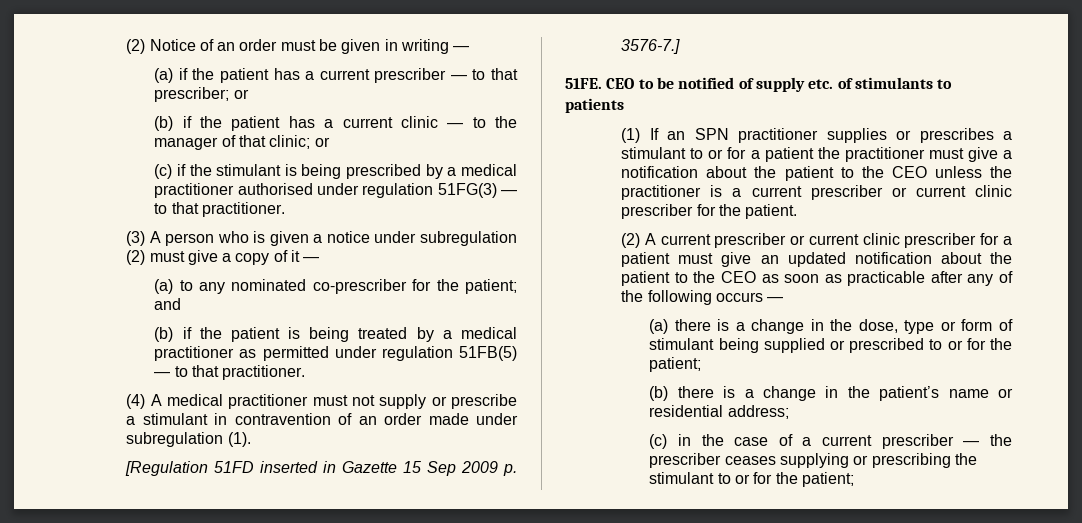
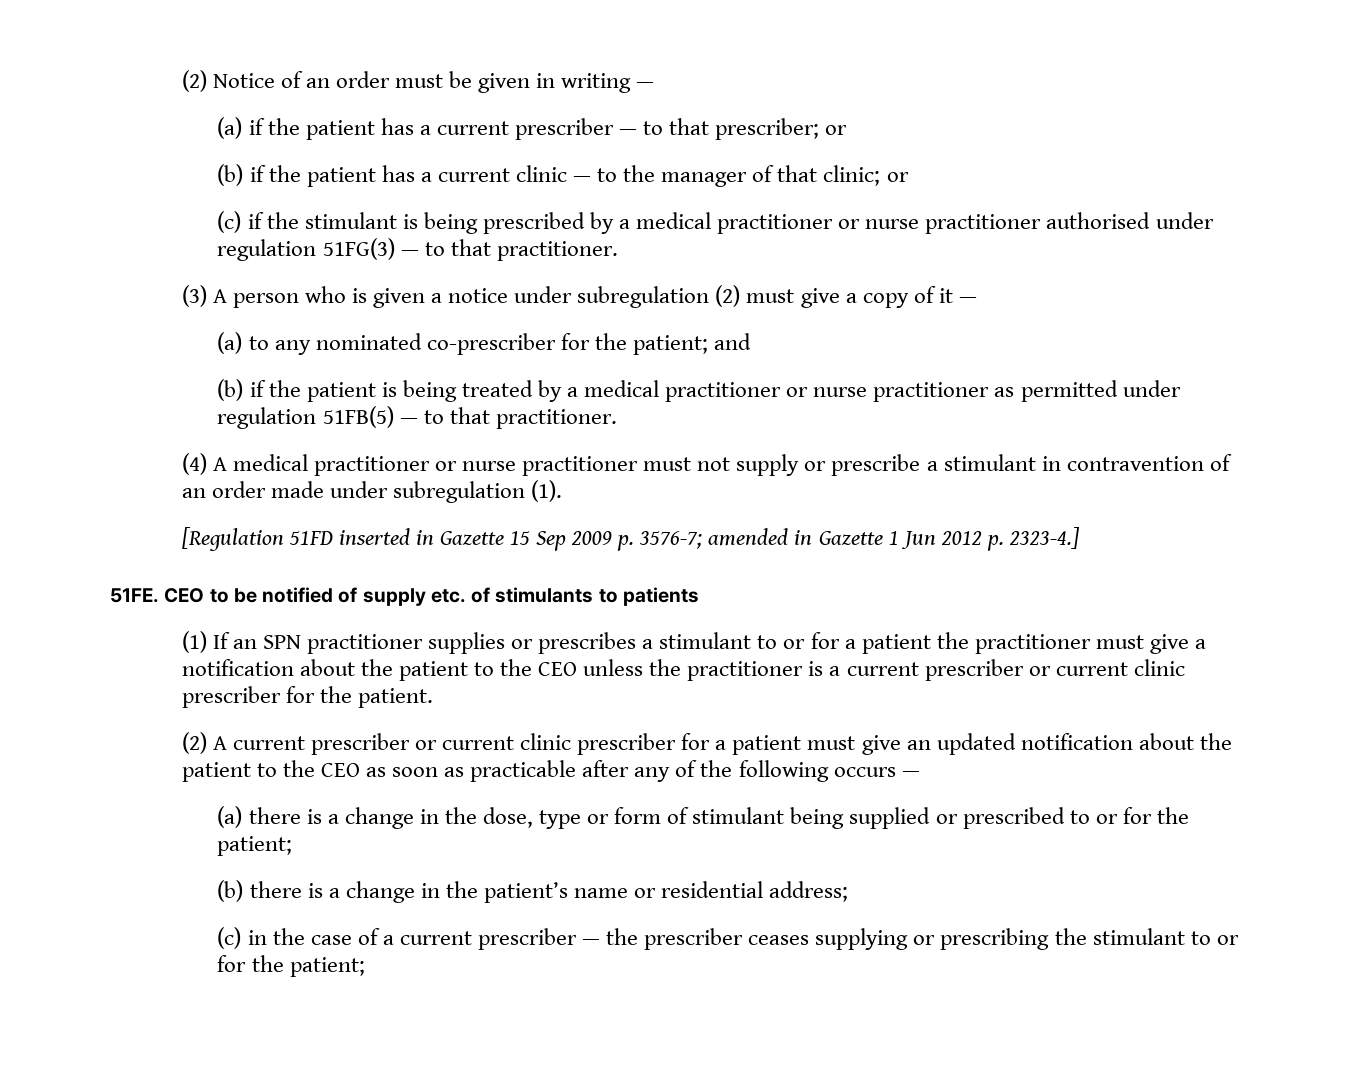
- (c) if the stimulant is being prescribed by a medical practitioner authorised under regulation 51FG(3) — to that practitioner.
+ (c) if the stimulant is being prescribed by a medical practitioner or nurse practitioner authorised under regulation 51FG(3) — to that practitioner.
- (b) if the patient is being treated by a medical practitioner as permitted under regulation 51FB(5) — to that practitioner.
+ (b) if the patient is being treated by a medical practitioner or nurse practitioner as permitted under regulation 51FB(5) — to that practitioner.
- (4) A medical practitioner must not supply or prescribe a stimulant in contravention of an order made under subregulation (1).
+ (4) A medical practitioner or nurse practitioner must not supply or prescribe a stimulant in contravention of an order made under subregulation (1).
- [Regulation 51FD inserted in Gazette 15 Sep 2009 p. 3576-7.]
+ [Regulation 51FD inserted in Gazette 15 Sep 2009 p. 3576-7; amended in Gazette 1 Jun 2012 p. 2323-4.]

